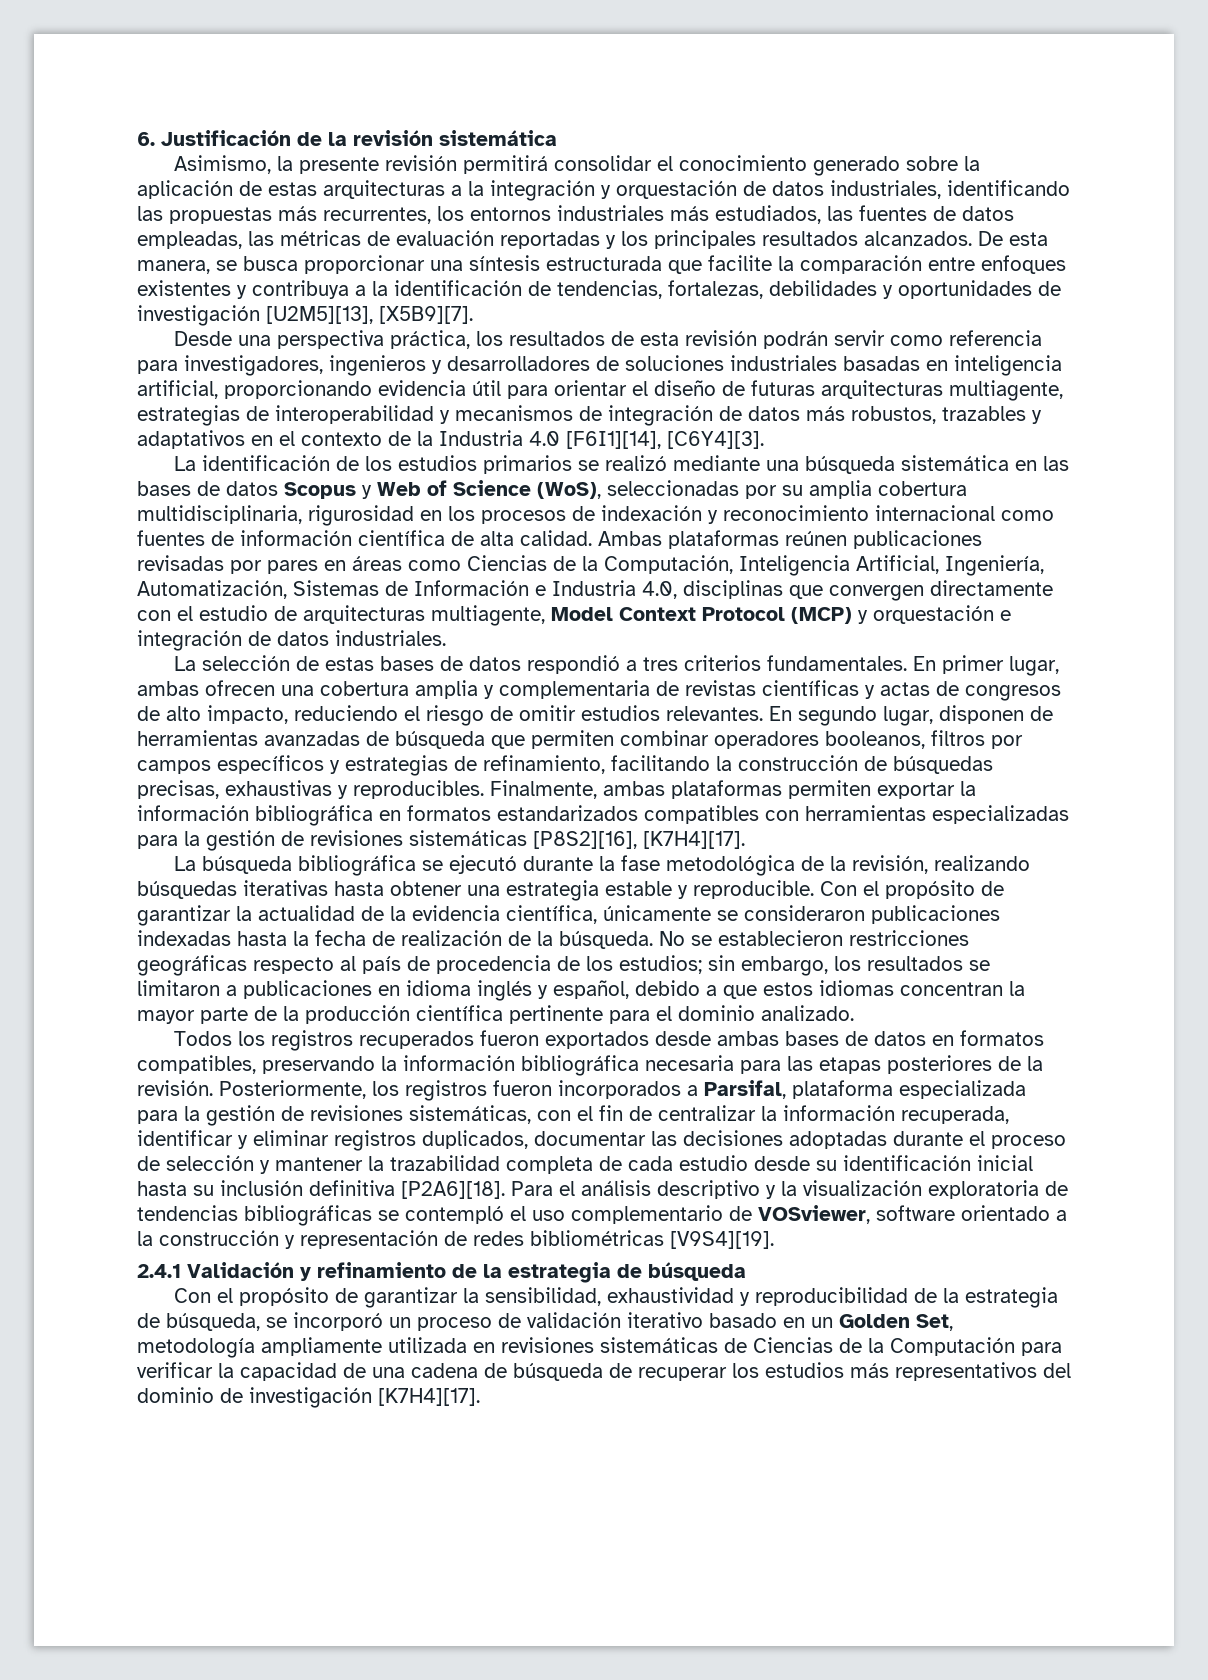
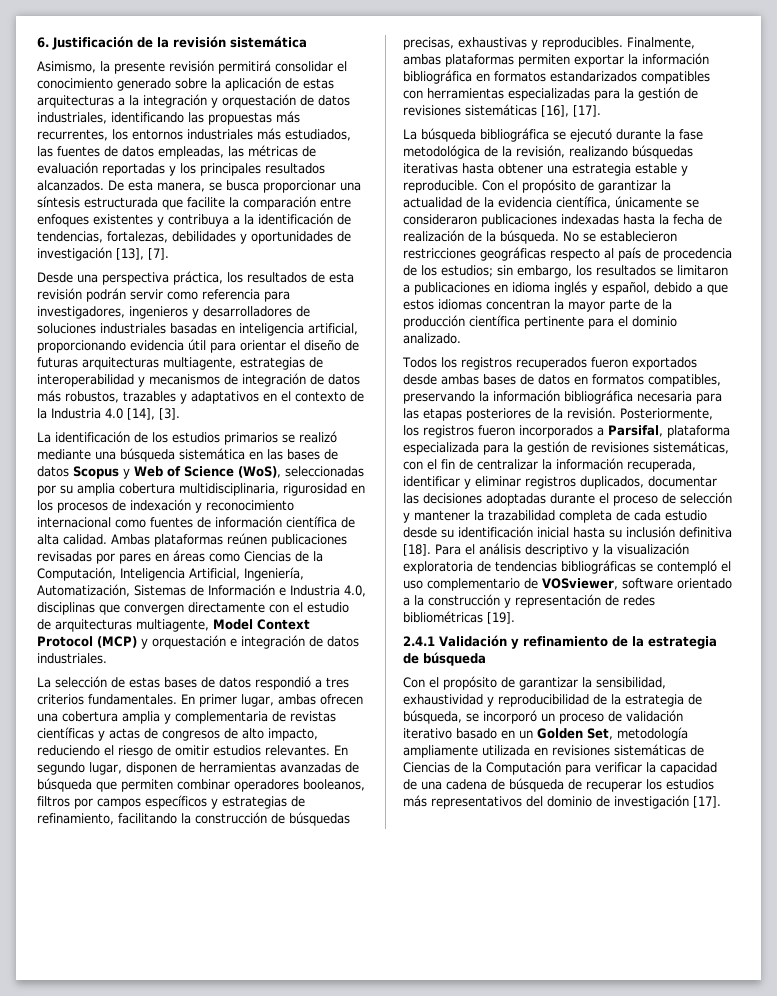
- De esta manera, se busca proporcionar una síntesis estructurada que facilite la comparación entre enfoques existentes y contribuya a la identificación de tendencias, fortalezas, debilidades y oportunidades de investigación [U2M5][13], [X5B9][7].
+ De esta manera, se busca proporcionar una síntesis estructurada que facilite la comparación entre enfoques existentes y contribuya a la identificación de tendencias, fortalezas, debilidades y oportunidades de investigación [13], [7].
- Desde una perspectiva práctica, los resultados de esta revisión podrán servir como referencia para investigadores, ingenieros y desarrolladores de soluciones industriales basadas en inteligencia artificial, proporcionando evidencia útil para orientar el diseño de futuras arquitecturas multiagente, estrategias de interoperabilidad y mecanismos de integración de datos más robustos, trazables y adaptativos en el contexto de la Industria 4.0 [F6I1][14], [C6Y4][3].
+ Desde una perspectiva práctica, los resultados de esta revisión podrán servir como referencia para investigadores, ingenieros y desarrolladores de soluciones industriales basadas en inteligencia artificial, proporcionando evidencia útil para orientar el diseño de futuras arquitecturas multiagente, estrategias de interoperabilidad y mecanismos de integración de datos más robustos, trazables y adaptativos en el contexto de la Industria 4.0 [14], [3].
- Finalmente, ambas plataformas permiten exportar la información bibliográfica en formatos estandarizados compatibles con herramientas especializadas para la gestión de revisiones sistemáticas [P8S2][16], [K7H4][17].
+ Finalmente, ambas plataformas permiten exportar la información bibliográfica en formatos estandarizados compatibles con herramientas especializadas para la gestión de revisiones sistemáticas [16], [17].
- Posteriormente, los registros fueron incorporados a Parsifal, plataforma especializada para la gestión de revisiones sistemáticas, con el fin de centralizar la información recuperada, identificar y eliminar registros duplicados, documentar las decisiones adoptadas durante el proceso de selección y mantener la trazabilidad completa de cada estudio desde su identificación inicial hasta su inclusión definitiva [P2A6][18].
+ Posteriormente, los registros fueron incorporados a Parsifal, plataforma especializada para la gestión de revisiones sistemáticas, con el fin de centralizar la información recuperada, identificar y eliminar registros duplicados, documentar las decisiones adoptadas durante el proceso de selección y mantener la trazabilidad completa de cada estudio desde su identificación inicial hasta su inclusión definitiva [18].
- Para el análisis descriptivo y la visualización exploratoria de tendencias bibliográficas se contempló el uso complementario de VOSviewer, software orientado a la construcción y representación de redes bibliométricas [V9S4][19].
+ Para el análisis descriptivo y la visualización exploratoria de tendencias bibliográficas se contempló el uso complementario de VOSviewer, software orientado a la construcción y representación de redes bibliométricas [19].
- Con el propósito de garantizar la sensibilidad, exhaustividad y reproducibilidad de la estrategia de búsqueda, se incorporó un proceso de validación iterativo basado en un Golden Set, metodología ampliamente utilizada en revisiones sistemáticas de Ciencias de la Computación para verificar la capacidad de una cadena de búsqueda de recuperar los estudios más representativos del dominio de investigación [K7H4][17].
+ Con el propósito de garantizar la sensibilidad, exhaustividad y reproducibilidad de la estrategia de búsqueda, se incorporó un proceso de validación iterativo basado en un Golden Set, metodología ampliamente utilizada en revisiones sistemáticas de Ciencias de la Computación para verificar la capacidad de una cadena de búsqueda de recuperar los estudios más representativos del dominio de investigación [17].

